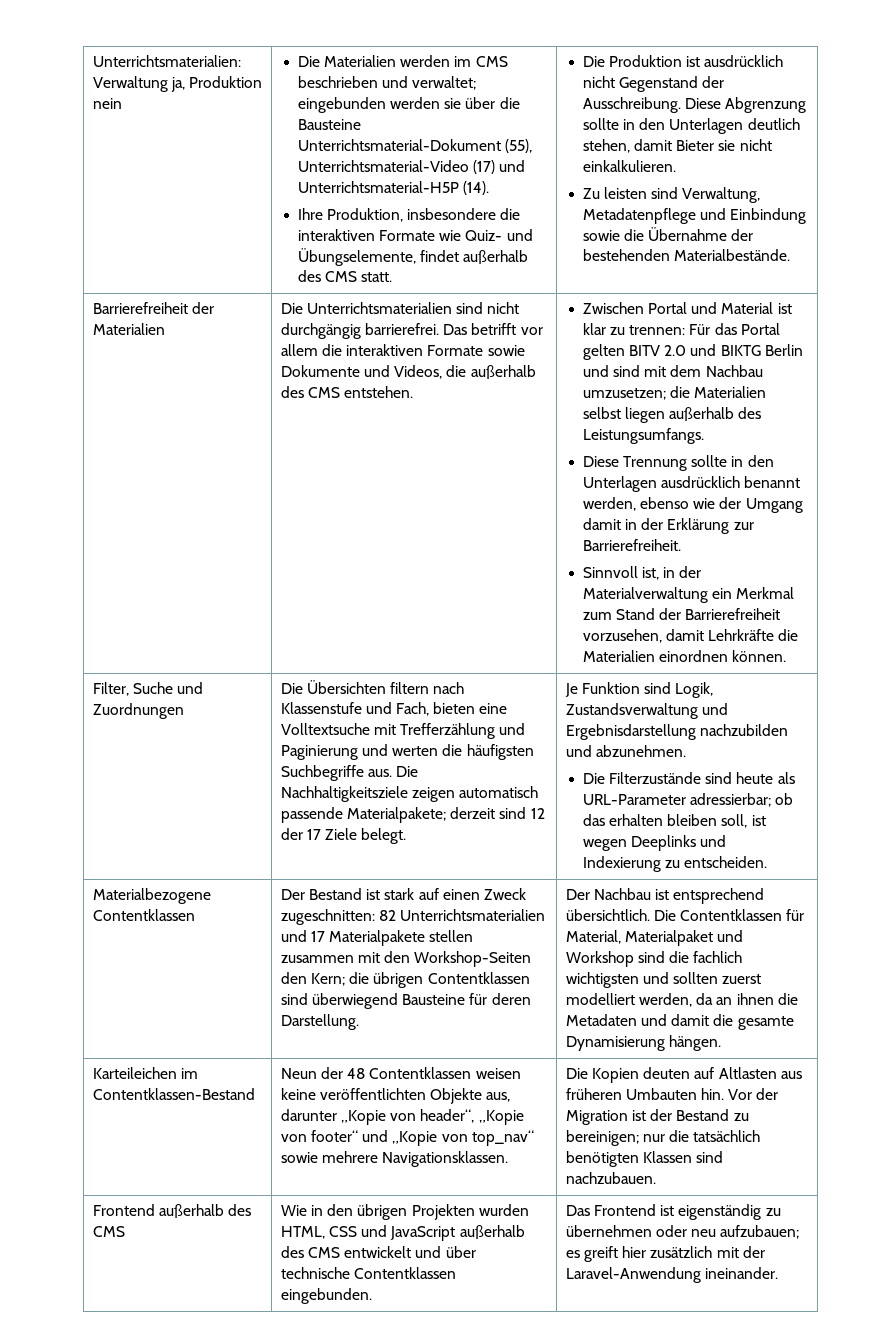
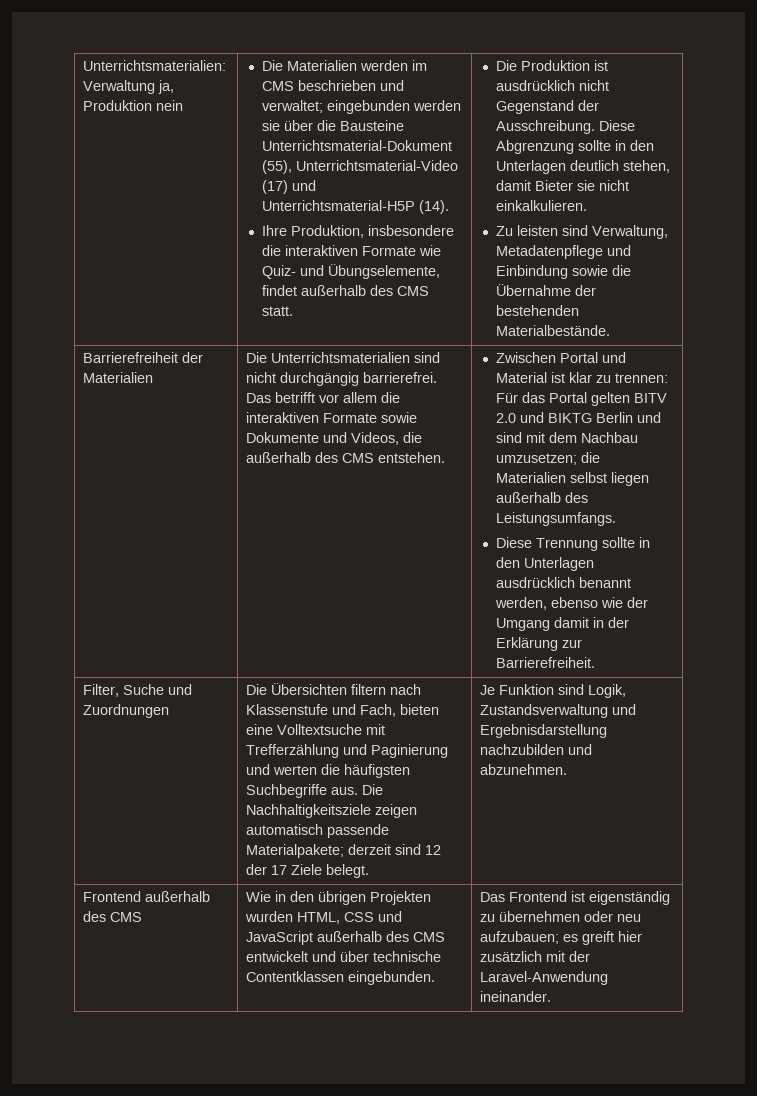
- Sinnvoll ist, in der Materialverwaltung ein Merkmal zum Stand der Barrierefreiheit vorzusehen, damit Lehrkräfte die Materialien einordnen können.
- Die Filterzustände sind heute als URL-Parameter adressierbar; ob das erhalten bleiben soll, ist wegen Deeplinks und Indexierung zu entscheiden.
- Materialbezogene Contentklassen | Der Bestand ist stark auf einen Zweck zugeschnitten: 82 Unterrichtsmaterialien und 17 Materialpakete stellen zusammen mit den Workshop-Seiten den Kern; die übrigen Contentklassen sind überwiegend Bausteine für deren Darstellung. | Der Nachbau ist entsprechend übersichtlich. Die Contentklassen für Material, Materialpaket und Workshop sind die fachlich wichtigsten und sollten zuerst modelliert werden, da an ihnen die Metadaten und damit die gesamte Dynamisierung hängen.
- Karteileichen im Contentklassen-Bestand | Neun der 48 Contentklassen weisen keine veröffentlichten Objekte aus, darunter „Kopie von header“, „Kopie von footer“ und „Kopie von top_nav“ sowie mehrere Navigationsklassen. | Die Kopien deuten auf Altlasten aus früheren Umbauten hin. Vor der Migration ist der Bestand zu bereinigen; nur die tatsächlich benötigten Klassen sind nachzubauen.

